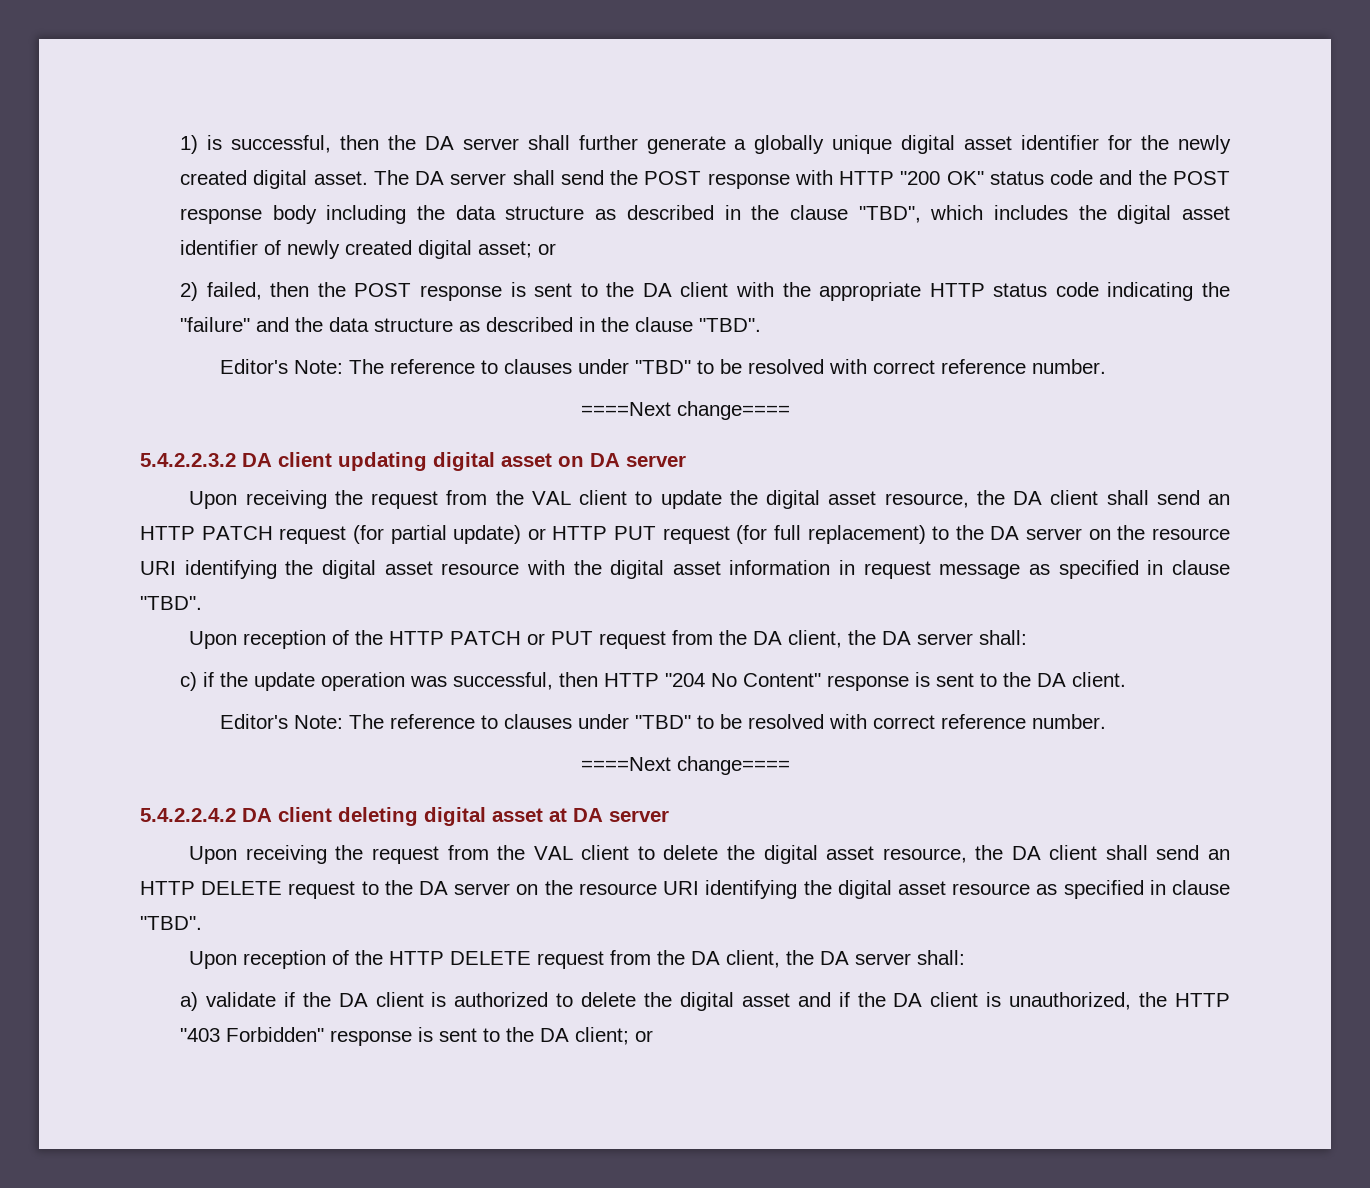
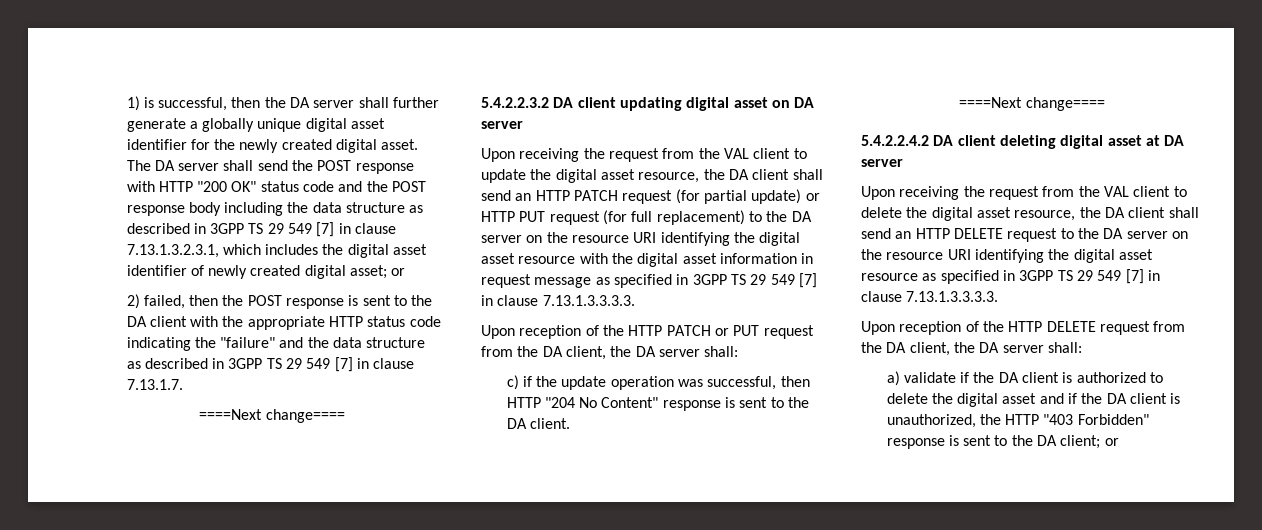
- The DA server shall send the POST response with HTTP "200 OK" status code and the POST response body including the data structure as described in the clause "TBD", which includes the digital asset identifier of newly created digital asset; or
+ The DA server shall send the POST response with HTTP "200 OK" status code and the POST response body including the data structure as described in 3GPP TS 29 549 [7] in clause 7.13.1.3.2.3.1, which includes the digital asset identifier of newly created digital asset; or
- 2) failed, then the POST response is sent to the DA client with the appropriate HTTP status code indicating the "failure" and the data structure as described in the clause "TBD".
- Editor's Note: The reference to clauses under "TBD" to be resolved with correct reference number.
+ 2) failed, then the POST response is sent to the DA client with the appropriate HTTP status code indicating the "failure" and the data structure as described in 3GPP TS 29 549 [7] in clause 7.13.1.7.
- Upon receiving the request from the VAL client to update the digital asset resource, the DA client shall send an HTTP PATCH request (for partial update) or HTTP PUT request (for full replacement) to the DA server on the resource URI identifying the digital asset resource with the digital asset information in request message as specified in clause "TBD".
+ Upon receiving the request from the VAL client to update the digital asset resource, the DA client shall send an HTTP PATCH request (for partial update) or HTTP PUT request (for full replacement) to the DA server on the resource URI identifying the digital asset resource with the digital asset information in request message as specified in 3GPP TS 29 549 [7] in clause 7.13.1.3.3.3.3.
  c) if the update operation was successful, then HTTP "204 No Content" response is sent to the DA client.
- Editor's Note: The reference to clauses under "TBD" to be resolved with correct reference number.
- Upon receiving the request from the VAL client to delete the digital asset resource, the DA client shall send an HTTP DELETE request to the DA server on the resource URI identifying the digital asset resource as specified in clause "TBD".
+ Upon receiving the request from the VAL client to delete the digital asset resource, the DA client shall send an HTTP DELETE request to the DA server on the resource URI identifying the digital asset resource as specified in 3GPP TS 29 549 [7] in clause 7.13.1.3.3.3.3.

